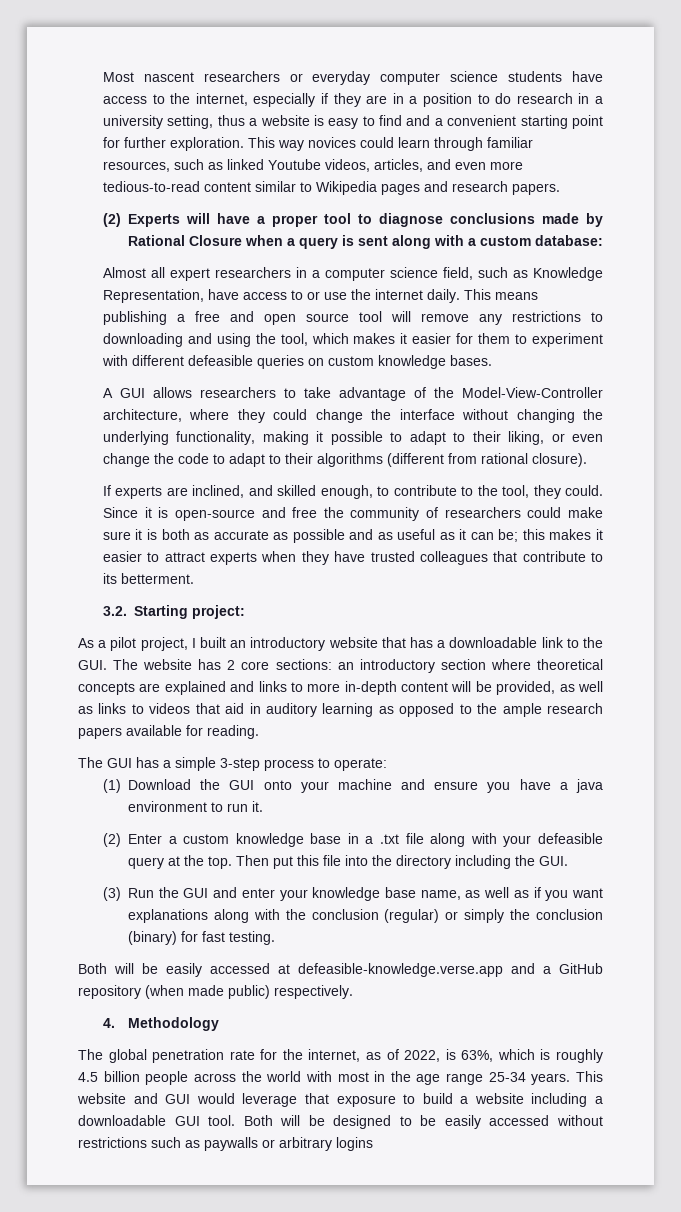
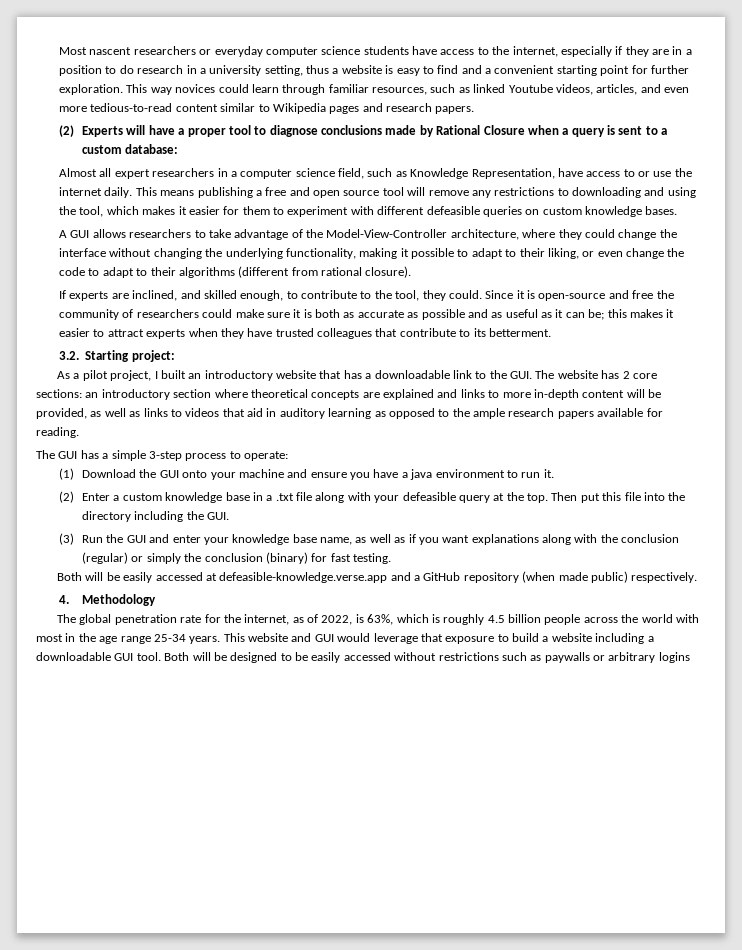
- (2) Experts will have a proper tool to diagnose conclusions made by Rational Closure when a query is sent along with a custom database:
+ (2) Experts will have a proper tool to diagnose conclusions made by Rational Closure when a query is sent to a custom database:

